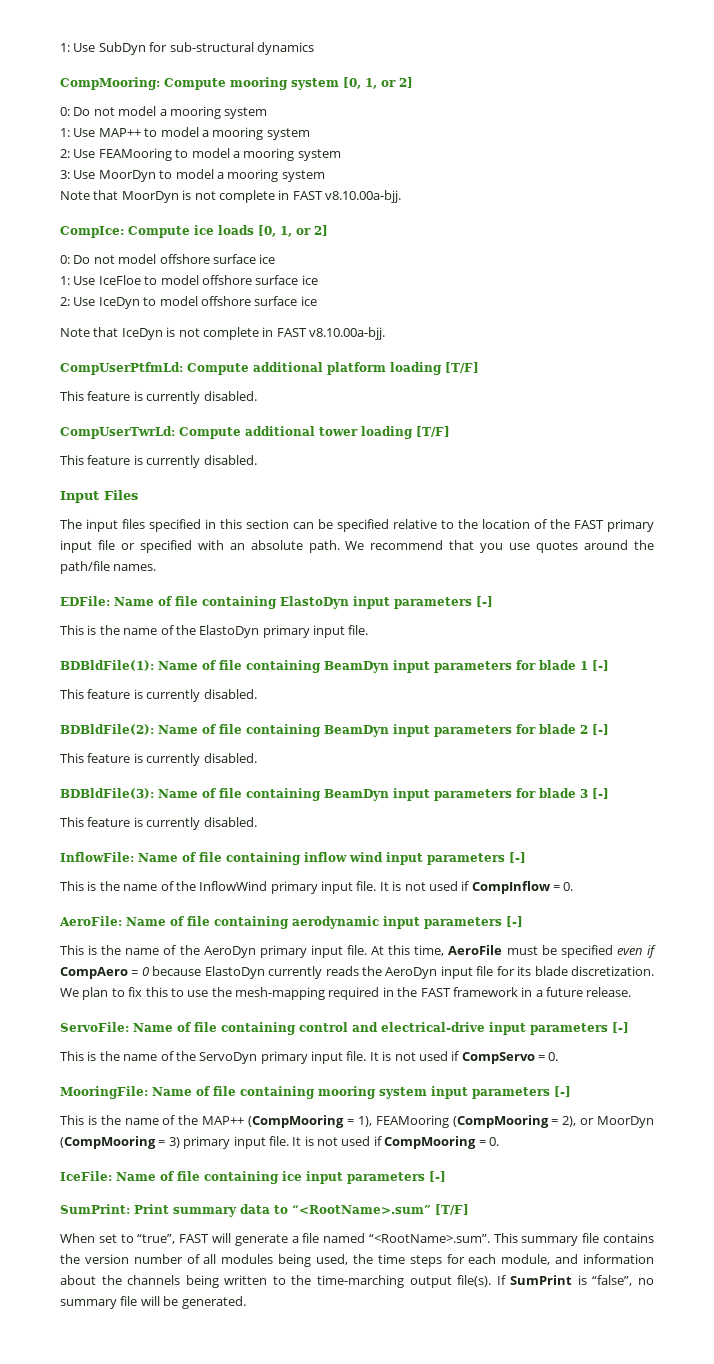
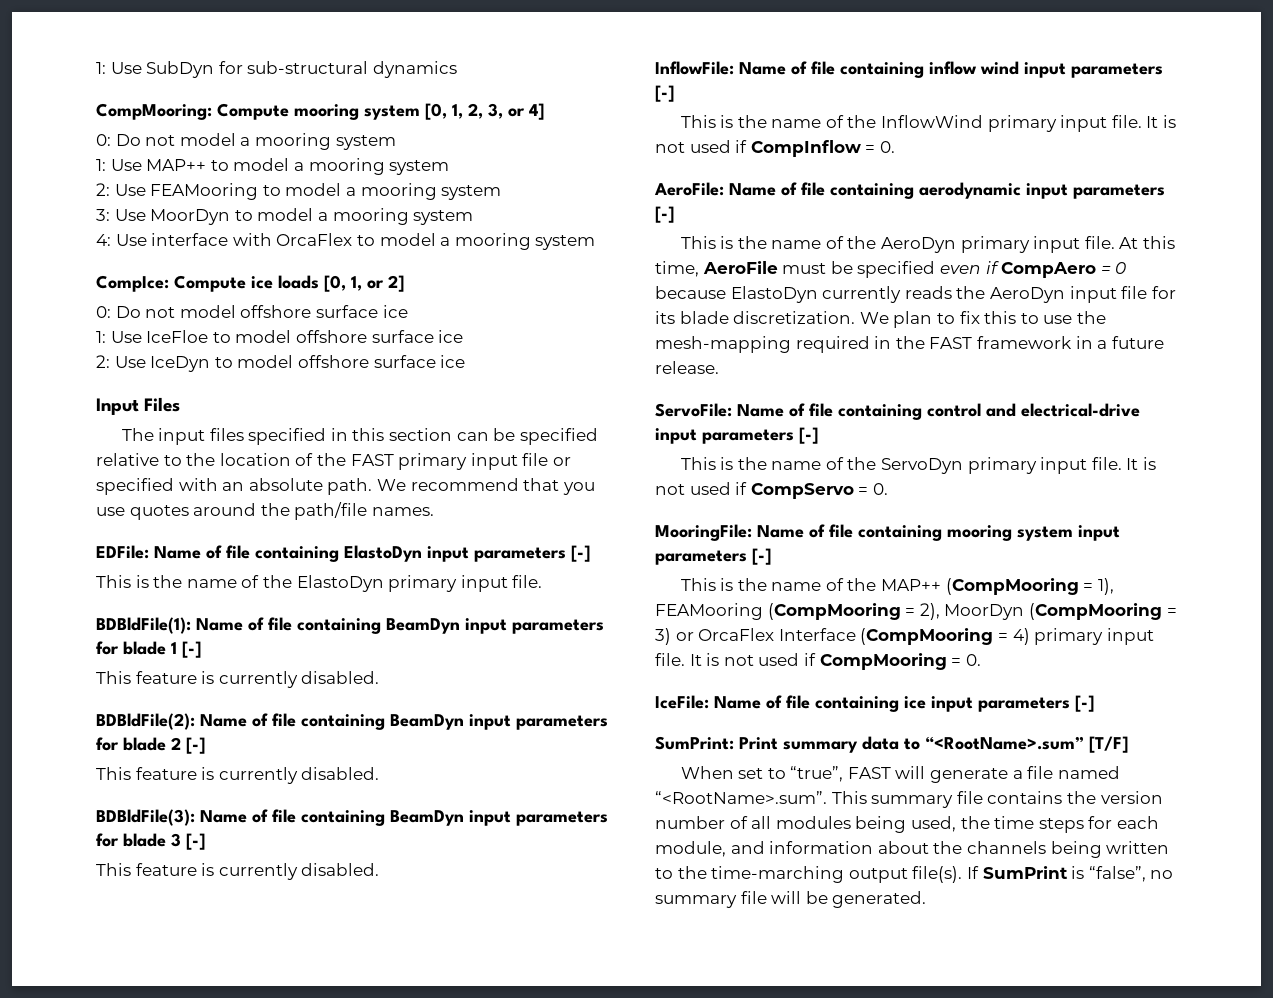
- CompMooring: Compute mooring system [0, 1, or 2]
+ CompMooring: Compute mooring system [0, 1, 2, 3, or 4]
- Note that MoorDyn is not complete in FAST v8.10.00a-bjj.
+ 4: Use interface with OrcaFlex to model a mooring system
- Note that IceDyn is not complete in FAST v8.10.00a-bjj.
- CompUserPtfmLd: Compute additional platform loading [T/F]
- This feature is currently disabled.
- CompUserTwrLd: Compute additional tower loading [T/F]
- This feature is currently disabled.
- This is the name of the MAP++ (CompMooring = 1), FEAMooring (CompMooring = 2), or MoorDyn (CompMooring = 3) primary input file.
+ This is the name of the MAP++ (CompMooring = 1), FEAMooring (CompMooring = 2), MoorDyn (CompMooring = 3) or OrcaFlex Interface (CompMooring = 4) primary input file.

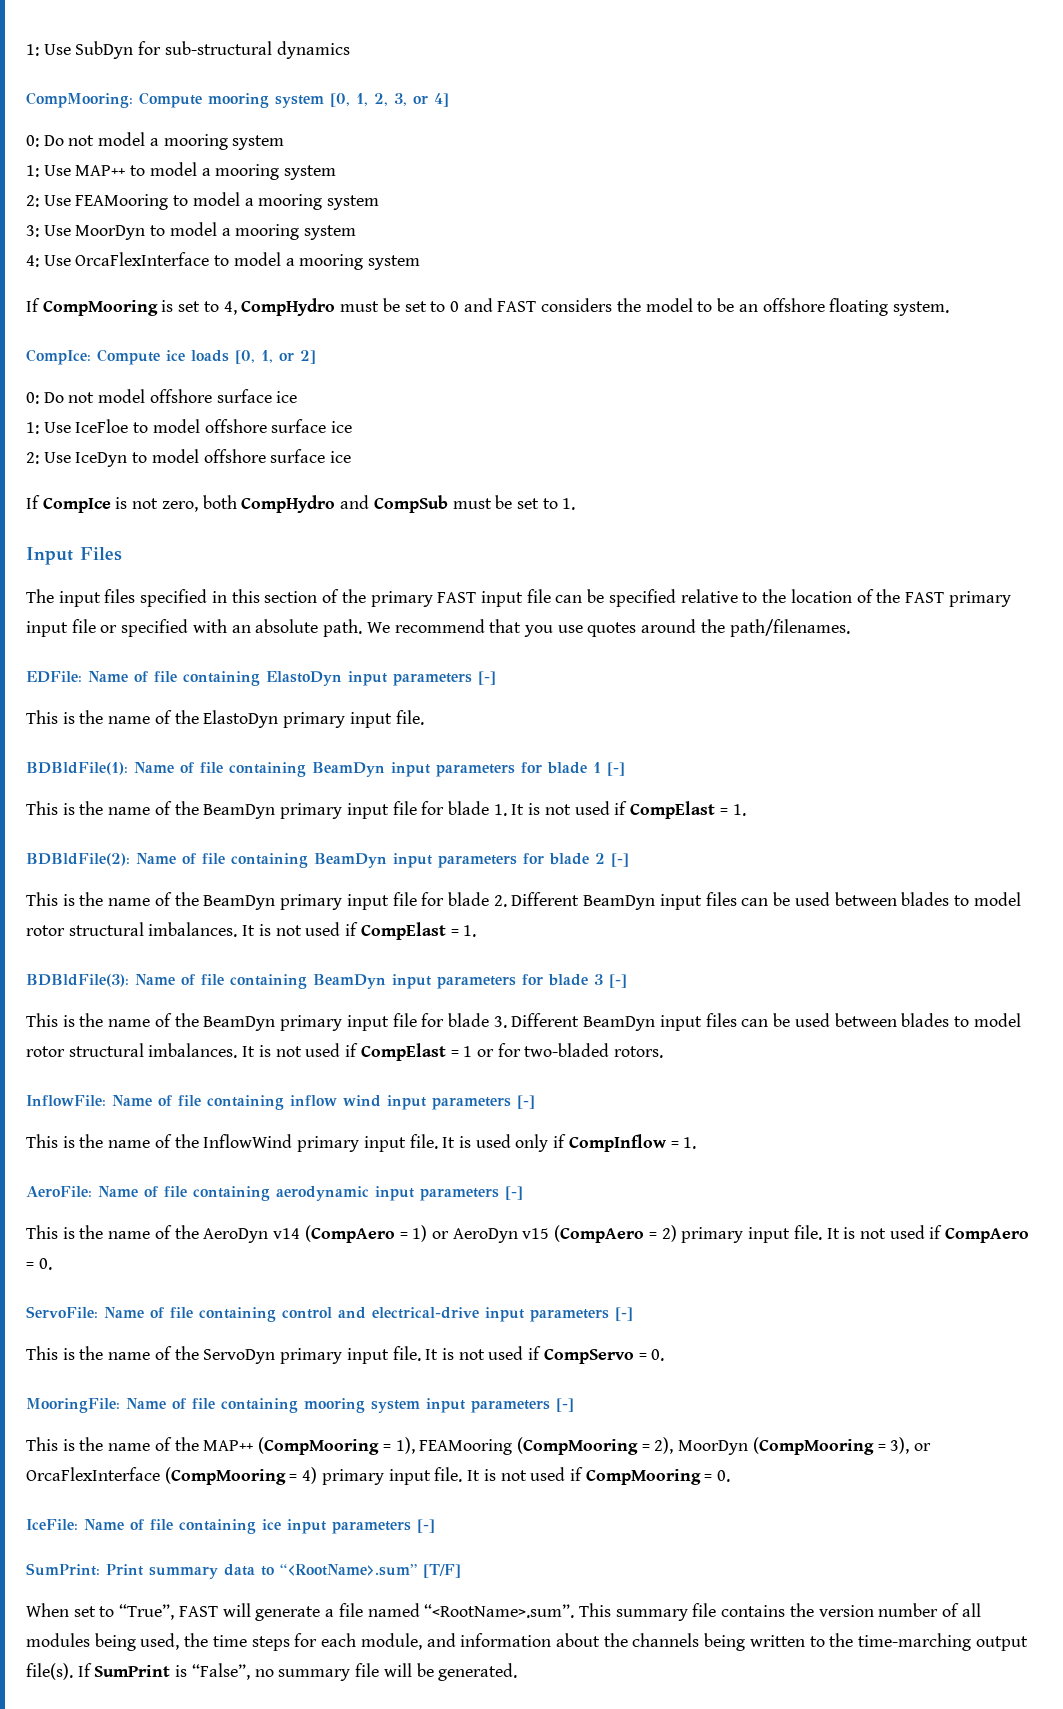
- 4: Use interface with OrcaFlex to model a mooring system
+ 4: Use OrcaFlexInterface to model a mooring system
+ If CompMooring is set to 4, CompHydro must be set to 0 and FAST considers the model to be an offshore floating system.
+ If CompIce is not zero, both CompHydro and CompSub must be set to 1.
- The input files specified in this section can be specified relative to the location of the FAST primary input file or specified with an absolute path.
+ The input files specified in this section of the primary FAST input file can be specified relative to the location of the FAST primary input file or specified with an absolute path.
- We recommend that you use quotes around the path/file names.
+ We recommend that you use quotes around the path/filenames.
  BDBldFile(1): Name of file containing BeamDyn input parameters for blade 1 [-]
- This feature is currently disabled.
+ This is the name of the BeamDyn primary input file for blade 1. It is not used if CompElast = 1.
  BDBldFile(2): Name of file containing BeamDyn input parameters for blade 2 [-]
- This feature is currently disabled.
+ This is the name of the BeamDyn primary input file for blade 2. Different BeamDyn input files can be used between blades to model rotor structural imbalances. It is not used if CompElast = 1.
  BDBldFile(3): Name of file containing BeamDyn input parameters for blade 3 [-]
- This feature is currently disabled.
+ This is the name of the BeamDyn primary input file for blade 3. Different BeamDyn input files can be used between blades to model rotor structural imbalances. It is not used if CompElast = 1 or for two-bladed rotors.
- It is not used if CompInflow = 0.
+ It is used only if CompInflow = 1.
- This is the name of the AeroDyn primary input file. At this time, AeroFile must be specified even if CompAero = 0 because ElastoDyn currently reads the AeroDyn input file for its blade discretization. We plan to fix this to use the mesh-mapping required in the FAST framework in a future release.
+ This is the name of the AeroDyn v14 (CompAero = 1) or AeroDyn v15 (CompAero = 2) primary input file. It is not used if CompAero = 0.
- This is the name of the MAP++ (CompMooring = 1), FEAMooring (CompMooring = 2), MoorDyn (CompMooring = 3) or OrcaFlex Interface (CompMooring = 4) primary input file.
+ This is the name of the MAP++ (CompMooring = 1), FEAMooring (CompMooring = 2), MoorDyn (CompMooring = 3), or OrcaFlexInterface (CompMooring = 4) primary input file.
- When set to “true”, FAST will generate a file named “<RootName>.sum”. This summary file contains the version number of all modules being used, the time steps for each module, and information about the channels being written to the time-marching output file(s).
+ When set to “True”, FAST will generate a file named “<RootName>.sum”. This summary file contains the version number of all modules being used, the time steps for each module, and information about the channels being written to the time-marching output file(s).
- If SumPrint is “false”, no summary file will be generated.
+ If SumPrint is “False”, no summary file will be generated.

